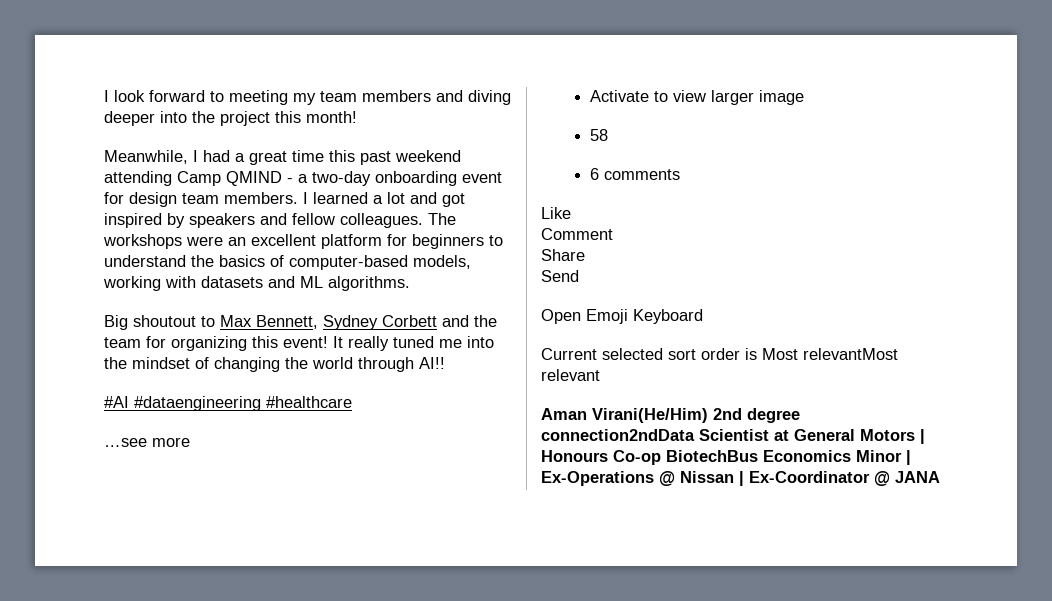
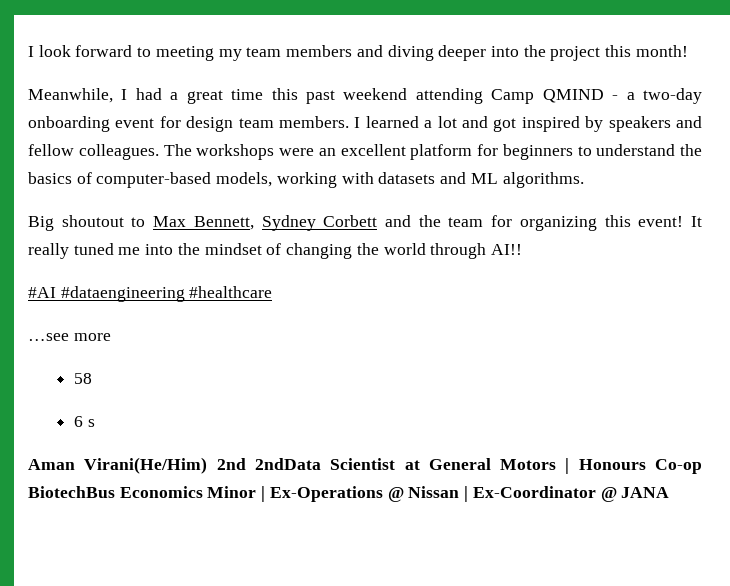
- Activate to view larger image
  58
- 6 comments
- Like
- Comment
- Share
- Send
- Open Emoji Keyboard
- Current selected sort order is Most relevantMost relevant
+ 6 s
- Aman Virani(He/Him) 2nd degree connection2ndData Scientist at General Motors | Honours Co-op BiotechBus Economics Minor | Ex-Operations @ Nissan | Ex-Coordinator @ JANA
+ Aman Virani(He/Him) 2nd 2ndData Scientist at General Motors | Honours Co-op BiotechBus Economics Minor | Ex-Operations @ Nissan | Ex-Coordinator @ JANA

